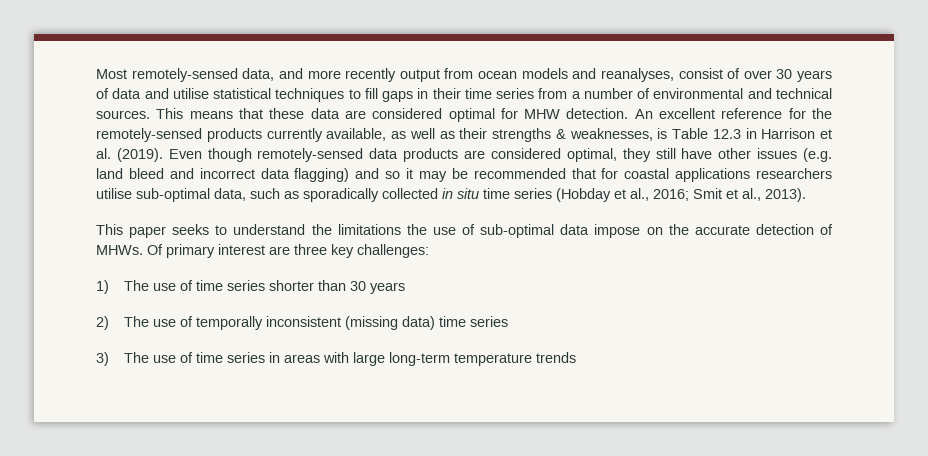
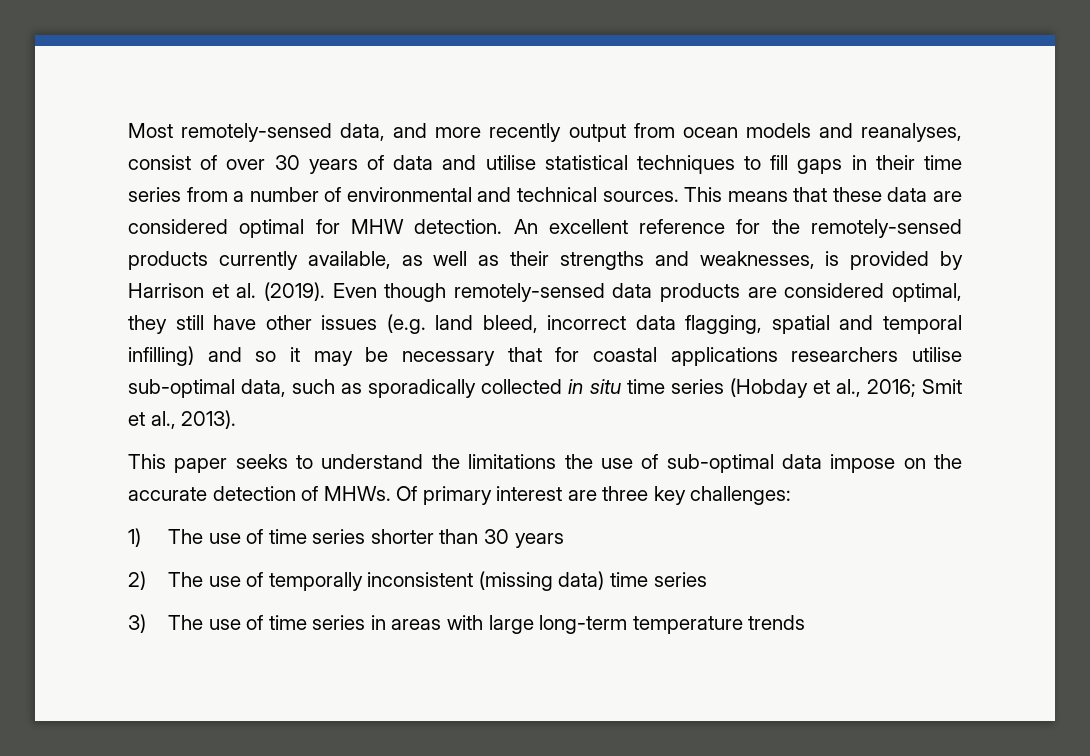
- An excellent reference for the remotely-sensed products currently available, as well as their strengths & weaknesses, is Table 12.3 in Harrison et al. (2019).
+ An excellent reference for the remotely-sensed products currently available, as well as their strengths and weaknesses, is provided by Harrison et al. (2019).
- Even though remotely-sensed data products are considered optimal, they still have other issues (e.g. land bleed and incorrect data flagging) and so it may be recommended that for coastal applications researchers utilise sub-optimal data, such as sporadically collected in situ time series (Hobday et al., 2016; Smit et al., 2013).
+ Even though remotely-sensed data products are considered optimal, they still have other issues (e.g. land bleed, incorrect data flagging, spatial and temporal infilling) and so it may be necessary that for coastal applications researchers utilise sub-optimal data, such as sporadically collected in situ time series (Hobday et al., 2016; Smit et al., 2013).

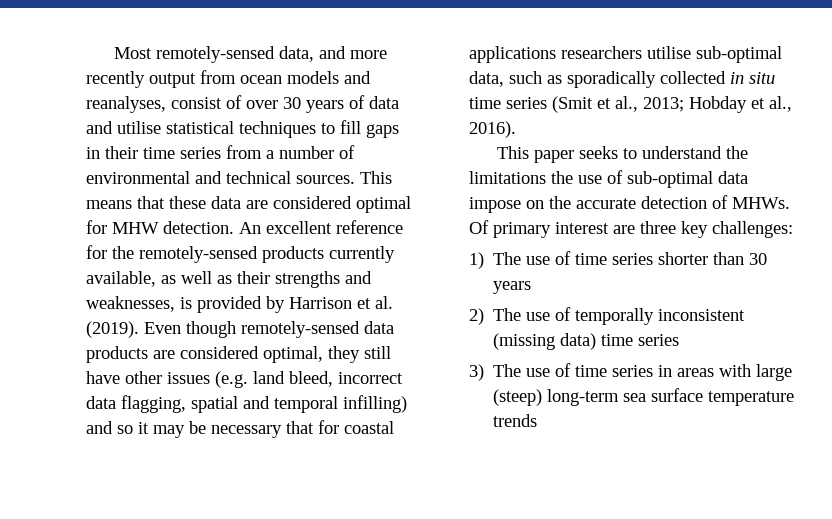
- Even though remotely-sensed data products are considered optimal, they still have other issues (e.g. land bleed, incorrect data flagging, spatial and temporal infilling) and so it may be necessary that for coastal applications researchers utilise sub-optimal data, such as sporadically collected in situ time series (Hobday et al., 2016; Smit et al., 2013).
+ Even though remotely-sensed data products are considered optimal, they still have other issues (e.g. land bleed, incorrect data flagging, spatial and temporal infilling) and so it may be necessary that for coastal applications researchers utilise sub-optimal data, such as sporadically collected in situ time series (Smit et al., 2013; Hobday et al., 2016).
- 3) The use of time series in areas with large long-term temperature trends
+ 3) The use of time series in areas with large (steep) long-term sea surface temperature trends

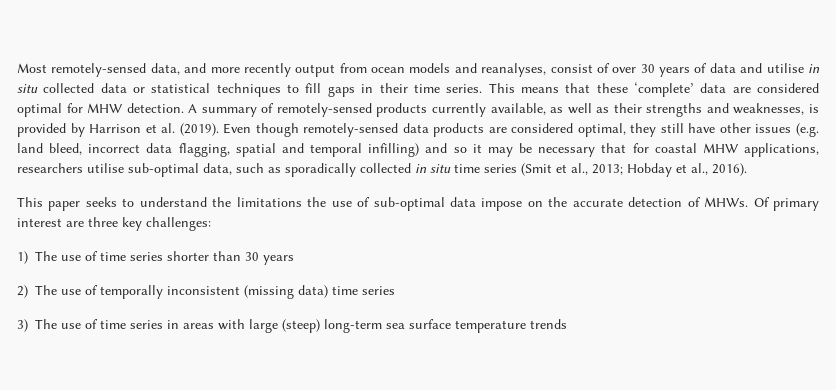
- Most remotely-sensed data, and more recently output from ocean models and reanalyses, consist of over 30 years of data and utilise statistical techniques to fill gaps in their time series from a number of environmental and technical sources.
+ Most remotely-sensed data, and more recently output from ocean models and reanalyses, consist of over 30 years of data and utilise in situ collected data or statistical techniques to fill gaps in their time series.
- This means that these data are considered optimal for MHW detection.
+ This means that these ‘complete’ data are considered optimal for MHW detection.
- An excellent reference for the remotely-sensed products currently available, as well as their strengths and weaknesses, is provided by Harrison et al. (2019).
+ A summary of remotely-sensed products currently available, as well as their strengths and weaknesses, is provided by Harrison et al. (2019).
- Even though remotely-sensed data products are considered optimal, they still have other issues (e.g. land bleed, incorrect data flagging, spatial and temporal infilling) and so it may be necessary that for coastal applications researchers utilise sub-optimal data, such as sporadically collected in situ time series (Smit et al., 2013; Hobday et al., 2016).
+ Even though remotely-sensed data products are considered optimal, they still have other issues (e.g. land bleed, incorrect data flagging, spatial and temporal infilling) and so it may be necessary that for coastal MHW applications, researchers utilise sub-optimal data, such as sporadically collected in situ time series (Smit et al., 2013; Hobday et al., 2016).

